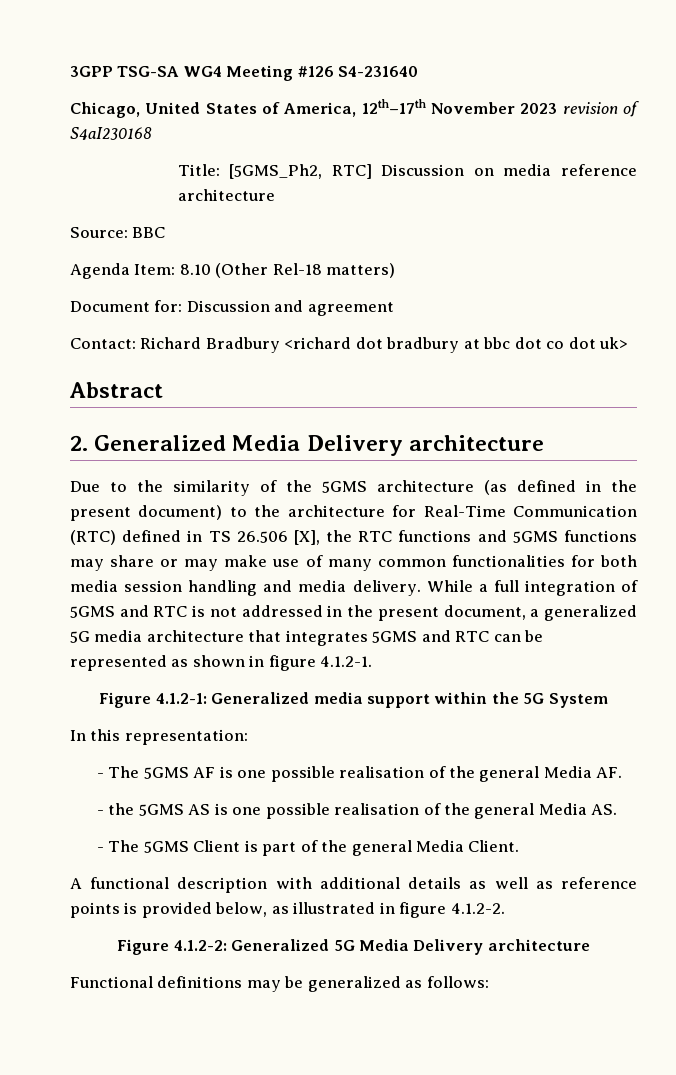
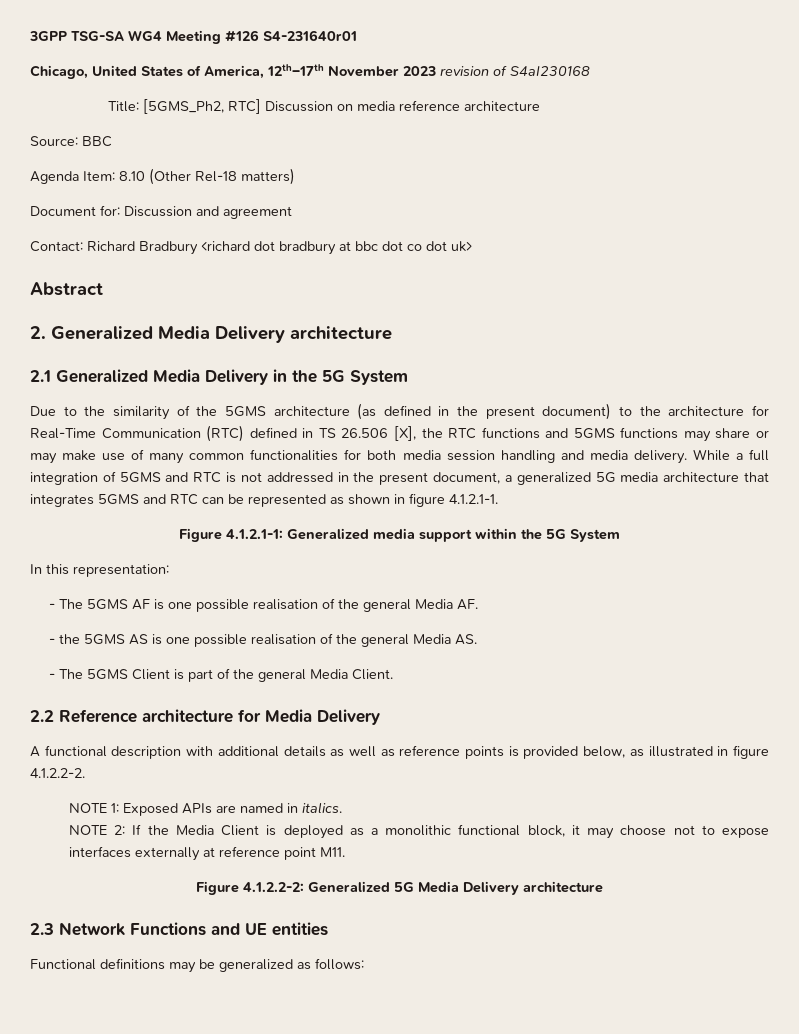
- 3GPP TSG-SA WG4 Meeting #126 S4-231640
+ 3GPP TSG-SA WG4 Meeting #126 S4-231640r01
+ 2.1 Generalized Media Delivery in the 5G System
- While a full integration of 5GMS and RTC is not addressed in the present document, a generalized 5G media architecture that integrates 5GMS and RTC can be represented as shown in figure 4.1.2-1.
- Figure 4.1.2-1: Generalized media support within the 5G System
+ While a full integration of 5GMS and RTC is not addressed in the present document, a generalized 5G media architecture that integrates 5GMS and RTC can be represented as shown in figure 4.1.2.1-1.
+ Figure 4.1.2.1-1: Generalized media support within the 5G System
+ 2.2 Reference architecture for Media Delivery
- A functional description with additional details as well as reference points is provided below, as illustrated in figure 4.1.2-2.
- Figure 4.1.2-2: Generalized 5G Media Delivery architecture
+ A functional description with additional details as well as reference points is provided below, as illustrated in figure 4.1.2.2-2.
+ NOTE 1: Exposed APIs are named in italics.
+ NOTE 2: If the Media Client is deployed as a monolithic functional block, it may choose not to expose interfaces externally at reference point M11.
+ Figure 4.1.2.2-2: Generalized 5G Media Delivery architecture
+ 2.3 Network Functions and UE entities

